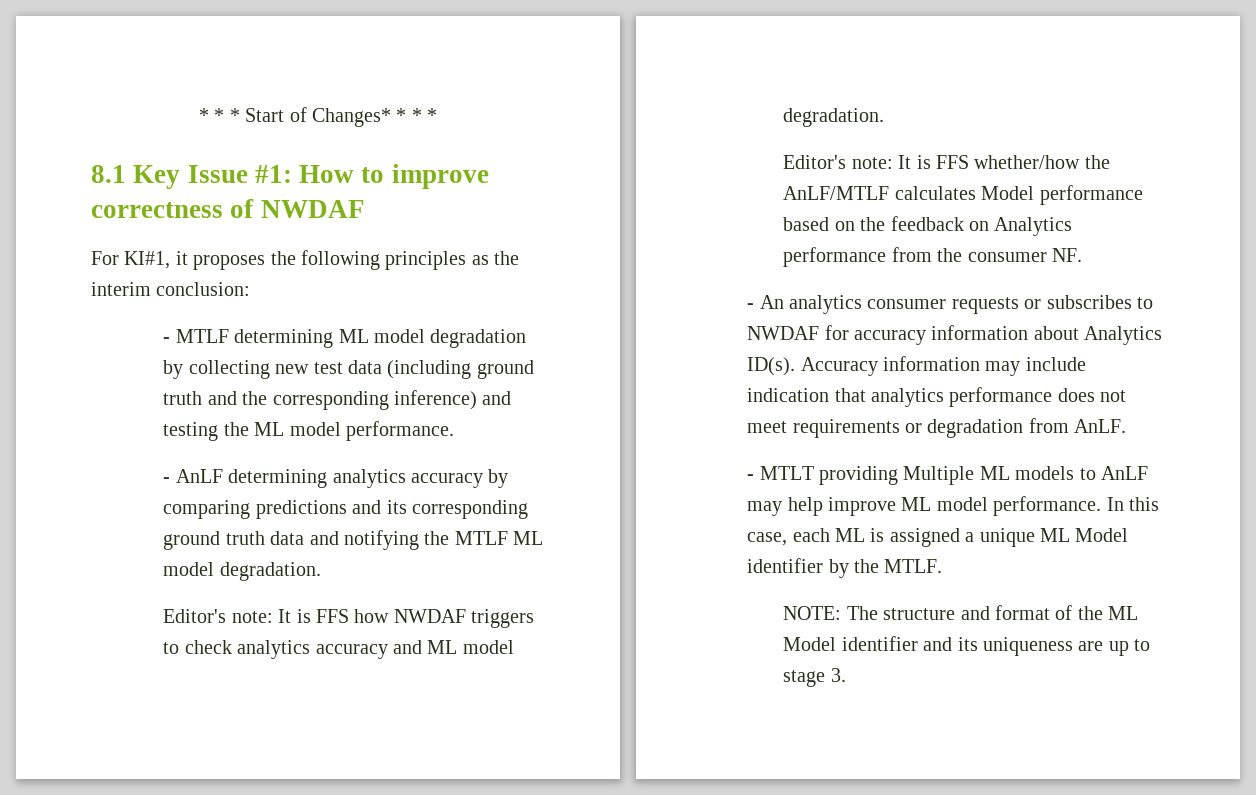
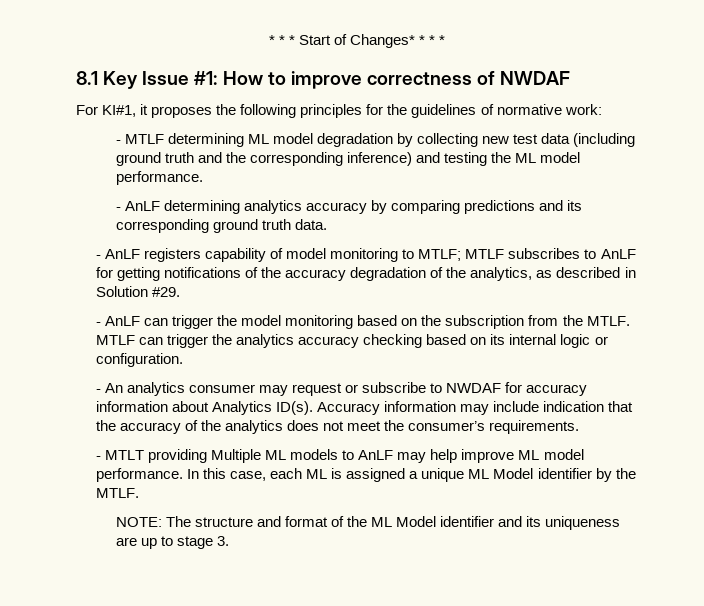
- For KI#1, it proposes the following principles as the interim conclusion:
+ For KI#1, it proposes the following principles for the guidelines of normative work:
- - AnLF determining analytics accuracy by comparing predictions and its corresponding ground truth data and notifying the MTLF ML model degradation.
- Editor's note: It is FFS how NWDAF triggers to check analytics accuracy and ML model degradation.
- Editor's note: It is FFS whether/how the AnLF/MTLF calculates Model performance based on the feedback on Analytics performance from the consumer NF.
+ - AnLF determining analytics accuracy by comparing predictions and its corresponding ground truth data.
+ - AnLF registers capability of model monitoring to MTLF; MTLF subscribes to AnLF for getting notifications of the accuracy degradation of the analytics, as described in Solution #29.
+ - AnLF can trigger the model monitoring based on the subscription from the MTLF. MTLF can trigger the analytics accuracy checking based on its internal logic or configuration.
- - An analytics consumer requests or subscribes to NWDAF for accuracy information about Analytics ID(s).
+ - An analytics consumer may request or subscribe to NWDAF for accuracy information about Analytics ID(s).
- Accuracy information may include indication that analytics performance does not meet requirements or degradation from AnLF.
+ Accuracy information may include indication that the accuracy of the analytics does not meet the consumer’s requirements.

